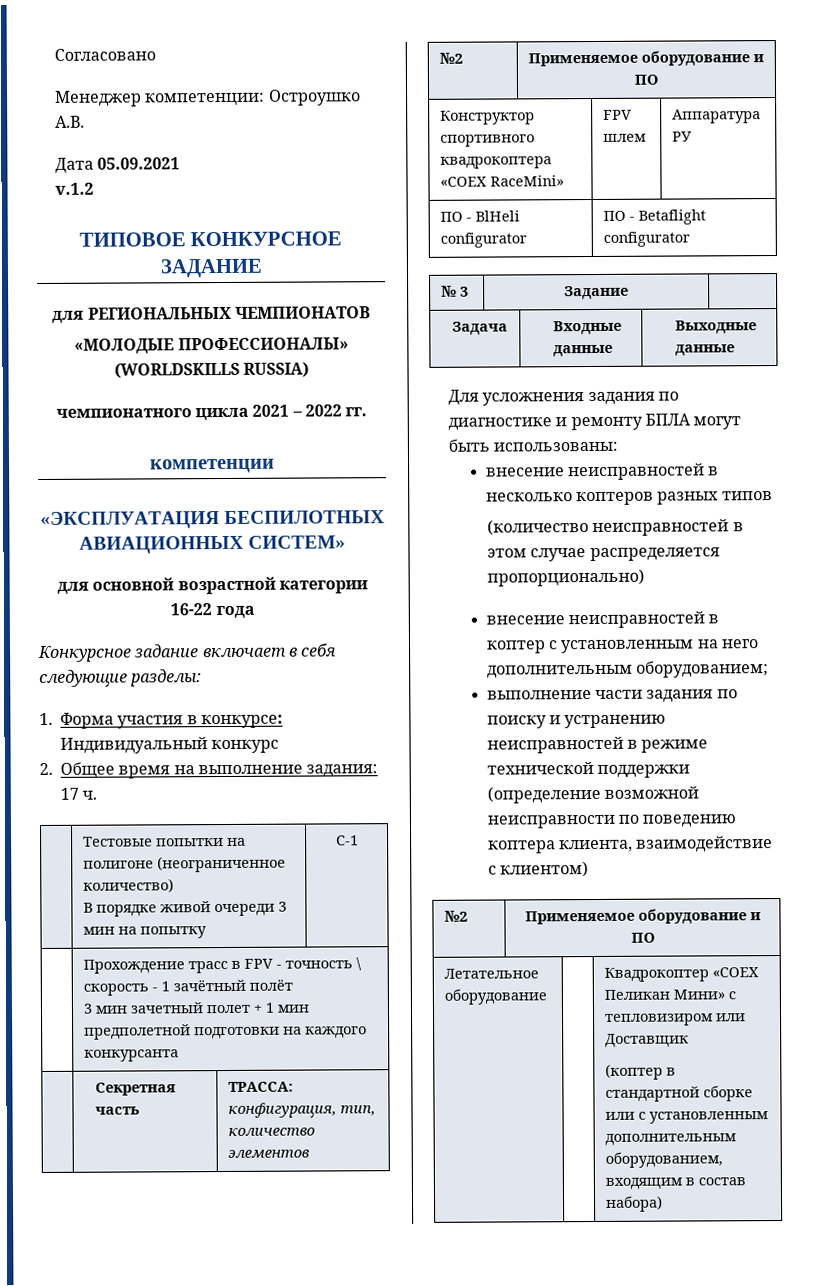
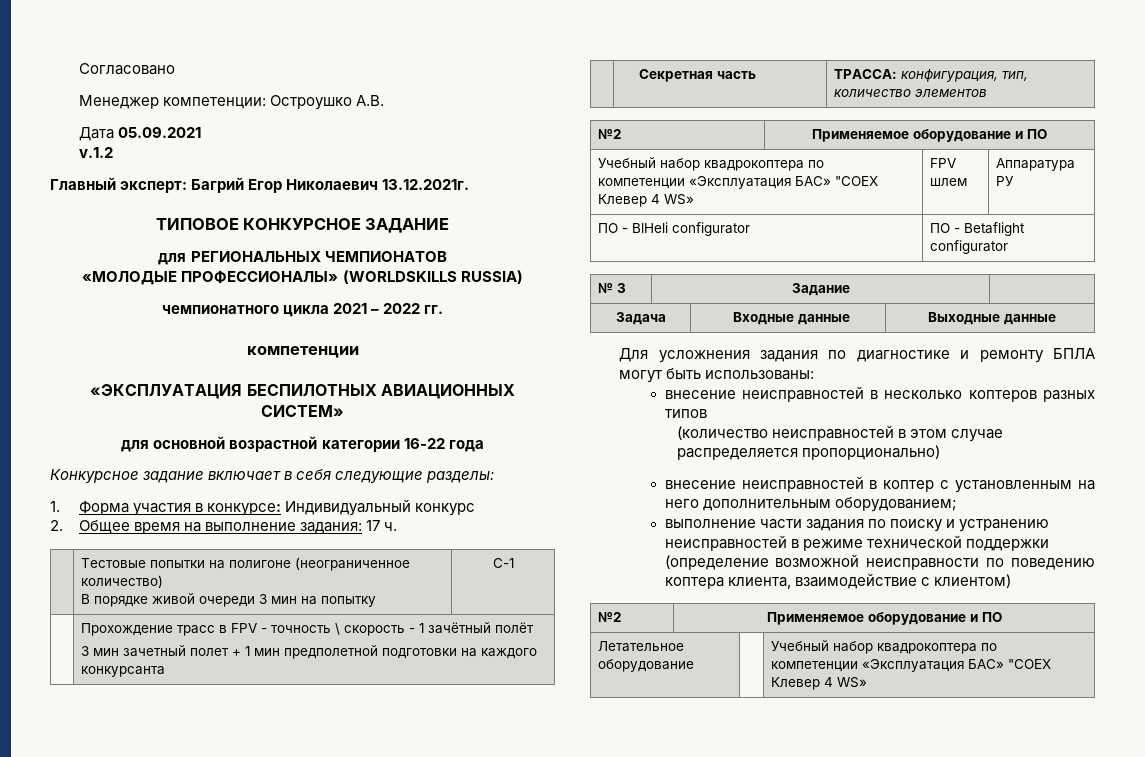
+ Главный эксперт: Багрий Егор Николаевич 13.12.2021г.
- Конструктор спортивного квадрокоптера «COEX RaceMini» | FPV шлем | Аппаратура РУ
+ Учебный набор квадрокоптера по компетенции «Эксплуатация БАС» "СОЕХ Клевер 4 WS» | FPV шлем | Аппаратура РУ
- Летательное оборудование | | Квадрокоптер «COEX Пеликан Мини» с тепловизиром или Доставщик
- (коптер в стандартной сборке или с установленным дополнительным оборудованием, входящим в состав набора)
+ Летательное оборудование | | Учебный набор квадрокоптера по компетенции «Эксплуатация БАС» "СОЕХ Клевер 4 WS»

